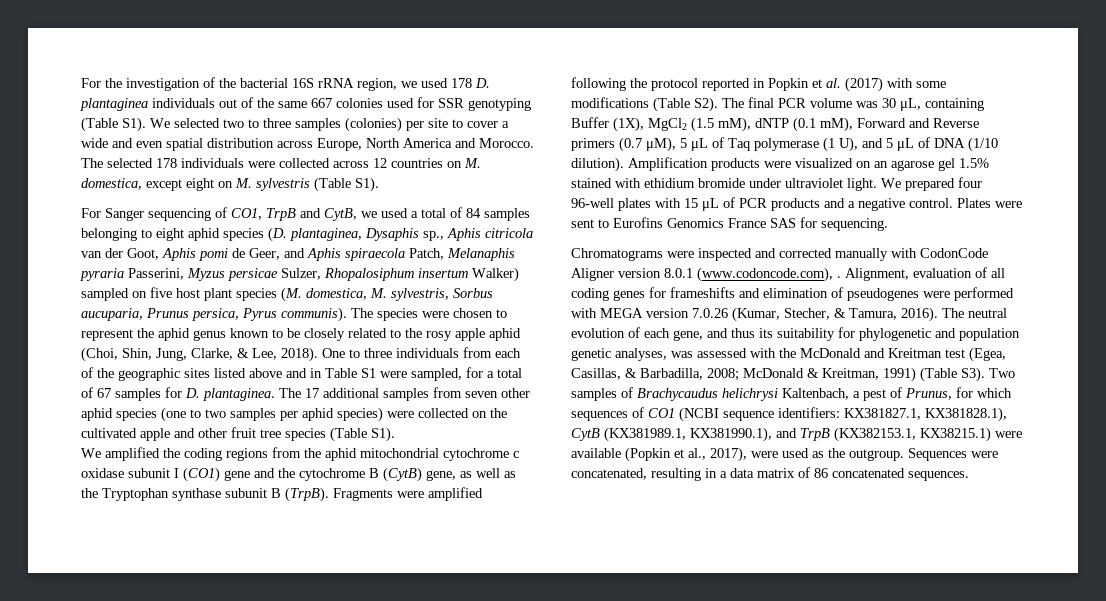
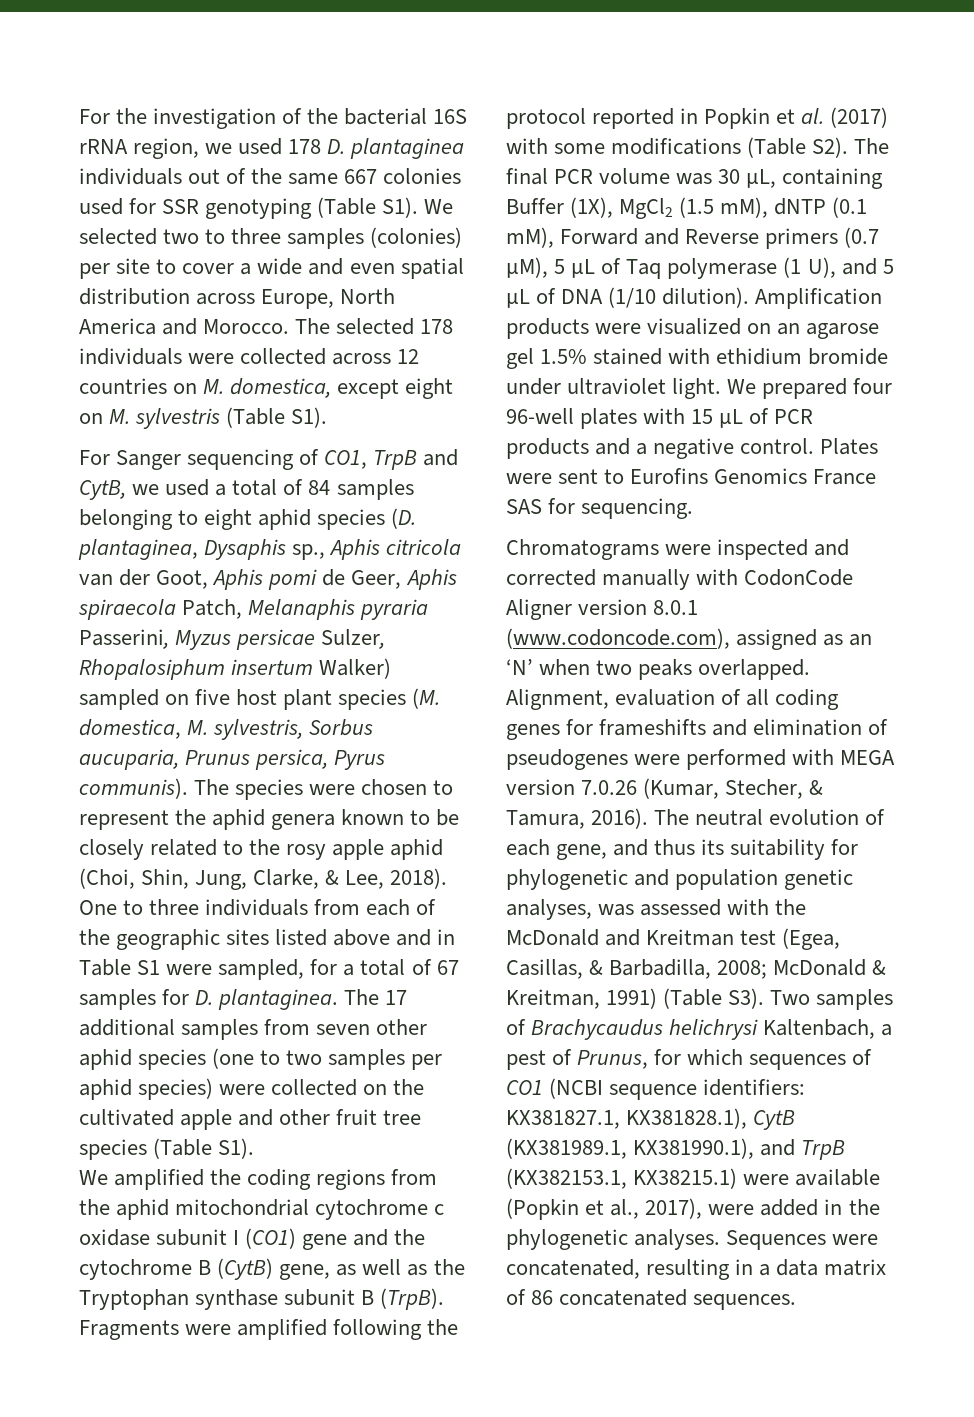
- For Sanger sequencing of CO1, TrpB and CytB, we used a total of 84 samples belonging to eight aphid species (D. plantaginea, Dysaphis sp., Aphis citricola van der Goot, Aphis pomi de Geer, and Aphis spiraecola Patch, Melanaphis pyraria Passerini, Myzus persicae Sulzer, Rhopalosiphum insertum Walker) sampled on five host plant species (M. domestica, M. sylvestris, Sorbus aucuparia, Prunus persica, Pyrus communis).
+ For Sanger sequencing of CO1, TrpB and CytB, we used a total of 84 samples belonging to eight aphid species (D. plantaginea, Dysaphis sp., Aphis citricola van der Goot, Aphis pomi de Geer, Aphis spiraecola Patch, Melanaphis pyraria Passerini, Myzus persicae Sulzer, Rhopalosiphum insertum Walker) sampled on five host plant species (M. domestica, M. sylvestris, Sorbus aucuparia, Prunus persica, Pyrus communis).
- The species were chosen to represent the aphid genus known to be closely related to the rosy apple aphid (Choi, Shin, Jung, Clarke, & Lee, 2018).
+ The species were chosen to represent the aphid genera known to be closely related to the rosy apple aphid (Choi, Shin, Jung, Clarke, & Lee, 2018).
- Chromatograms were inspected and corrected manually with CodonCode Aligner version 8.0.1 (www.codoncode.com), .
+ Chromatograms were inspected and corrected manually with CodonCode Aligner version 8.0.1 (www.codoncode.com), assigned as an ‘N’ when two peaks overlapped.
- KX381827.1, KX381828.1), CytB (KX381989.1, KX381990.1), and TrpB (KX382153.1, KX38215.1) were available (Popkin et al., 2017), were used as the outgroup.
+ KX381827.1, KX381828.1), CytB (KX381989.1, KX381990.1), and TrpB (KX382153.1, KX38215.1) were available (Popkin et al., 2017), were added in the phylogenetic analyses.

